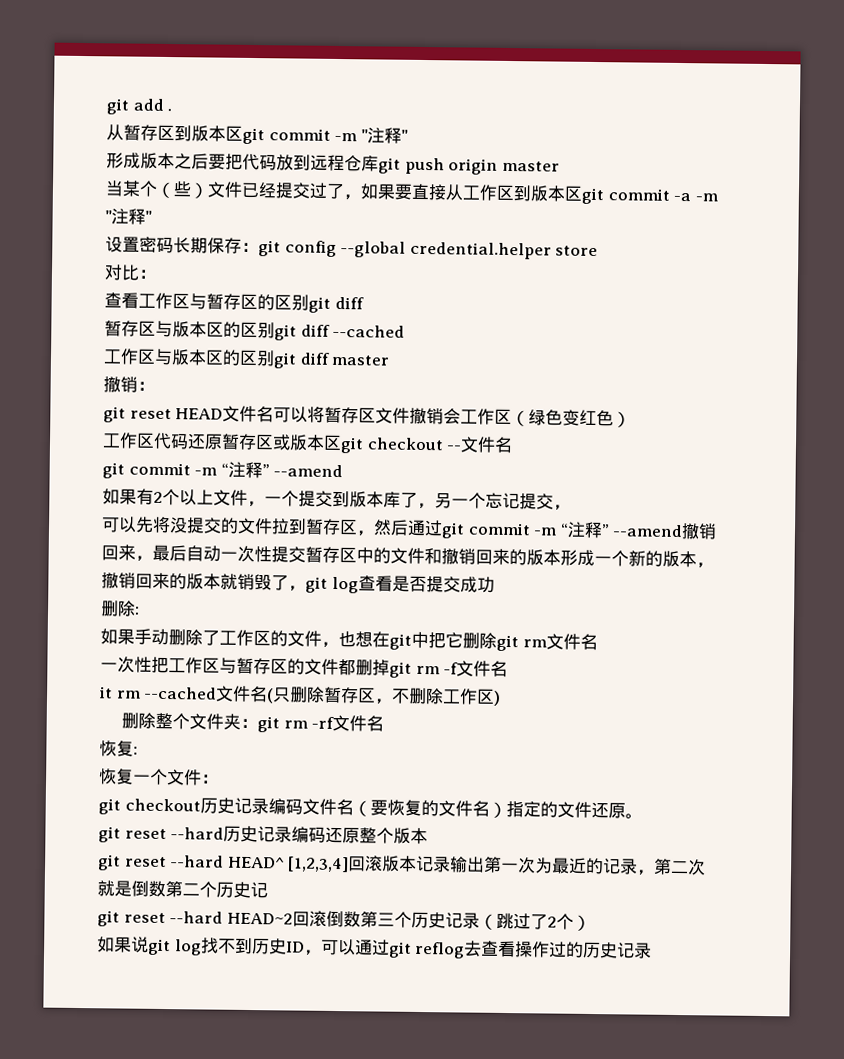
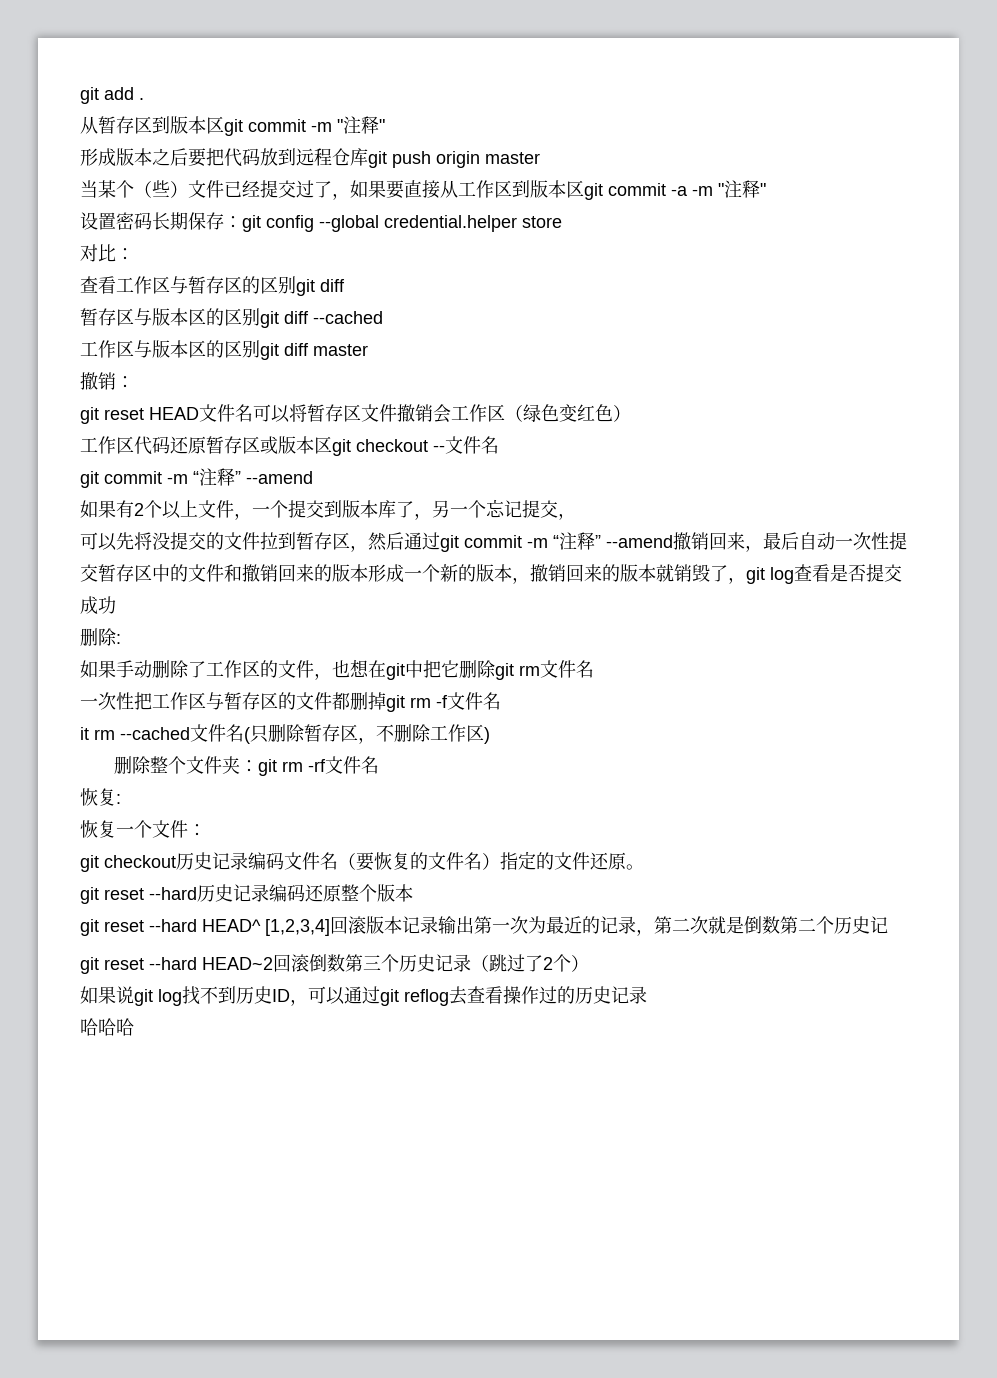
+ 哈哈哈

